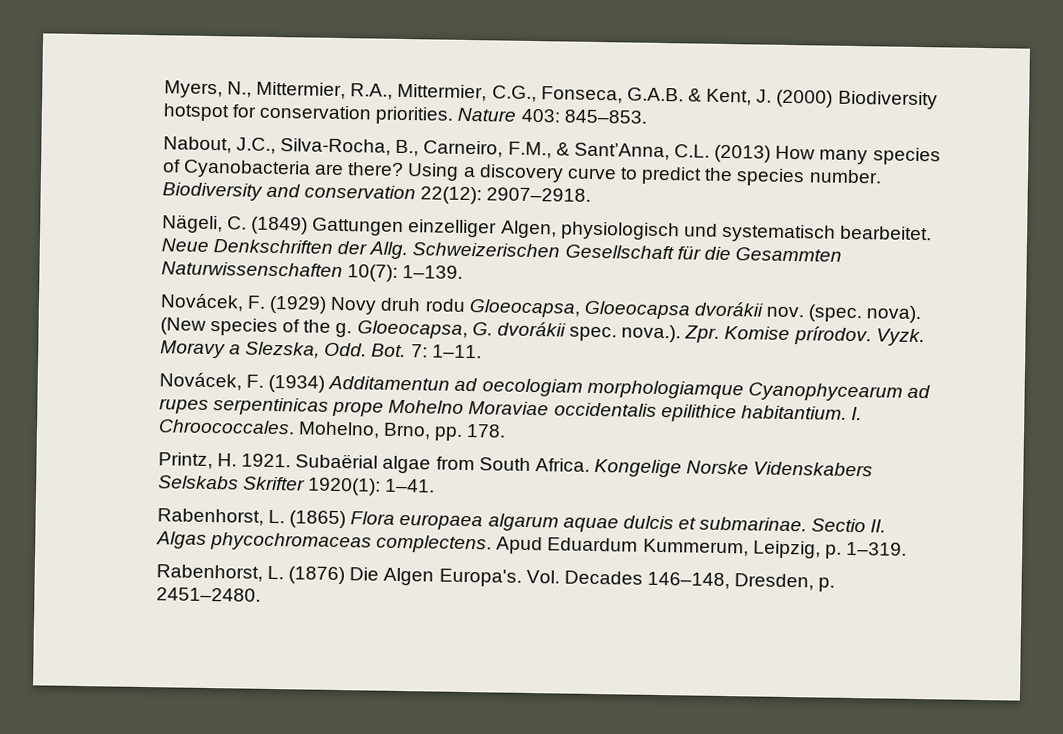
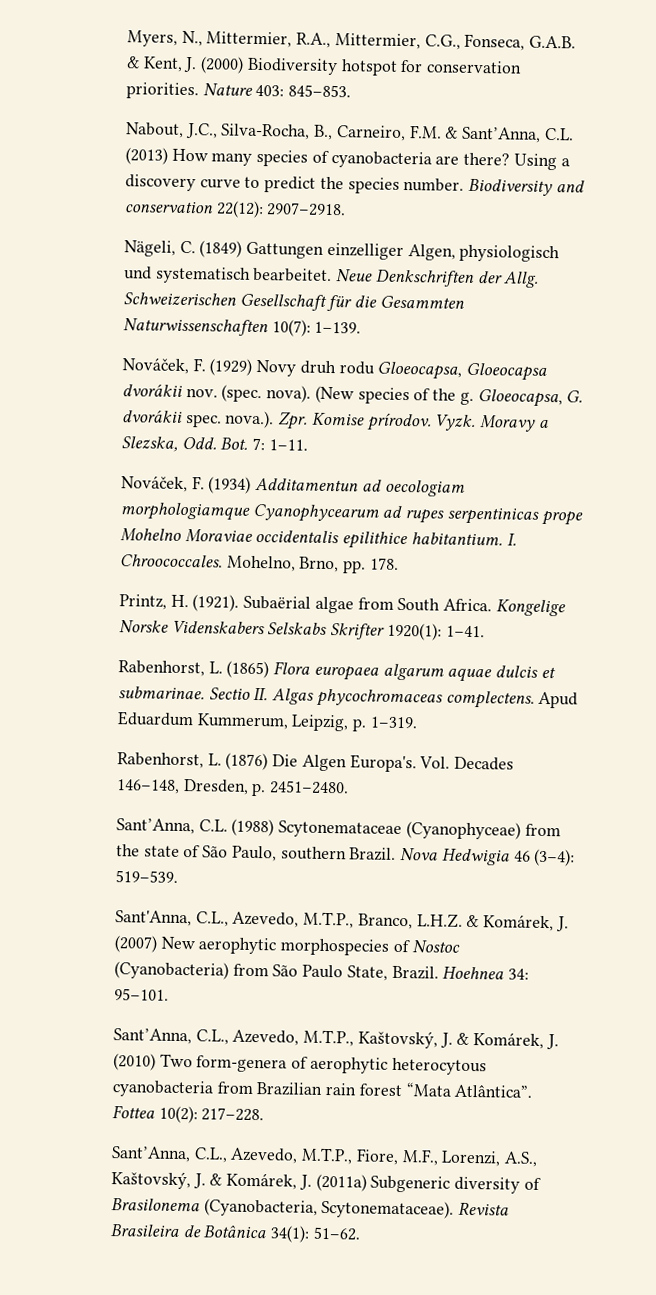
- Nabout, J.C., Silva-Rocha, B., Carneiro, F.M., & Sant’Anna, C.L. (2013) How many species of Cyanobacteria are there?
+ Nabout, J.C., Silva-Rocha, B., Carneiro, F.M. & Sant’Anna, C.L. (2013) How many species of cyanobacteria are there?
- Novácek, F. (1929) Novy druh rodu Gloeocapsa, Gloeocapsa dvorákii nov.
+ Nováček, F. (1929) Novy druh rodu Gloeocapsa, Gloeocapsa dvorákii nov.
- Novácek, F. (1934) Additamentun ad oecologiam morphologiamque Cyanophycearum ad rupes serpentinicas prope Mohelno Moraviae occidentalis epilithice habitantium.
+ Nováček, F. (1934) Additamentun ad oecologiam morphologiamque Cyanophycearum ad rupes serpentinicas prope Mohelno Moraviae occidentalis epilithice habitantium.
- Printz, H. 1921.
+ Printz, H. (1921).
+ Sant’Anna, C.L. (1988) Scytonemataceae (Cyanophyceae) from the state of São Paulo, southern Brazil. Nova Hedwigia 46 (3–4): 519–539.
+ Sant'Anna, C.L., Azevedo, M.T.P., Branco, L.H.Z. & Komárek, J. (2007) New aerophytic morphospecies of Nostoc (Cyanobacteria) from São Paulo State, Brazil. Hoehnea 34: 95–101.
+ Sant’Anna, C.L., Azevedo, M.T.P., Kaštovský, J. & Komárek, J. (2010) Two form-genera of aerophytic heterocytous cyanobacteria from Brazilian rain forest “Mata Atlântica”. Fottea 10(2): 217–228.
+ Sant’Anna, C.L., Azevedo, M.T.P., Fiore, M.F., Lorenzi, A.S., Kaštovský, J. & Komárek, J. (2011a) Subgeneric diversity of Brasilonema (Cyanobacteria, Scytonemataceae). Revista Brasileira de Botânica 34(1): 51–62.

